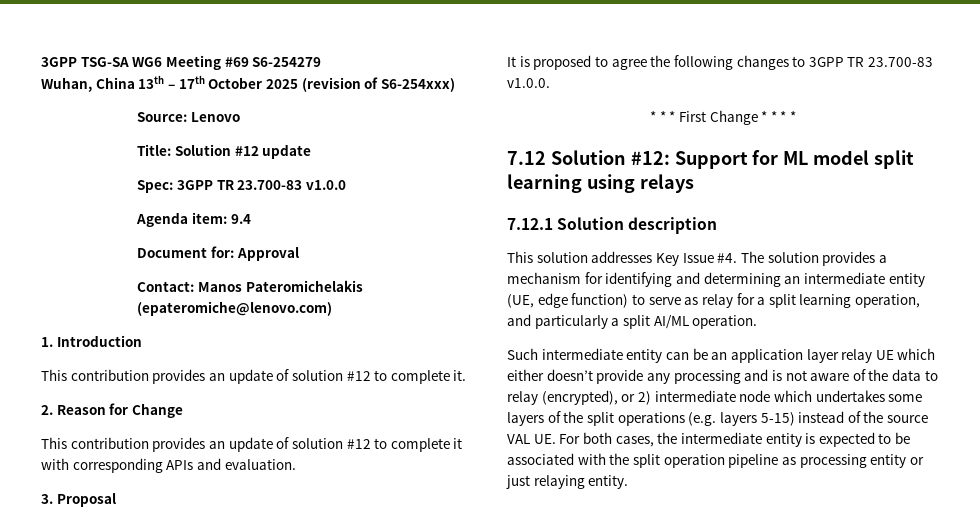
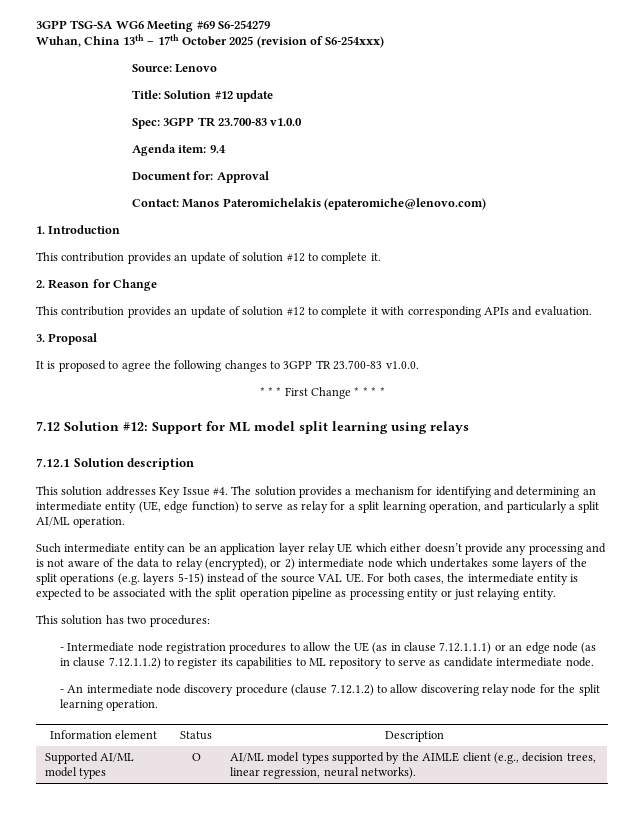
+ This solution has two procedures:
+ - Intermediate node registration procedures to allow the UE (as in clause 7.12.1.1.1) or an edge node (as in clause 7.12.1.1.2) to register its capabilities to ML repository to serve as candidate intermediate node.
+ - An intermediate node discovery procedure (clause 7.12.1.2) to allow discovering relay node for the split learning operation.
+ Information element | Status | Description
+ Supported AI/ML model types | O | AI/ML model types supported by the AIMLE client (e.g., decision trees, linear regression, neural networks).

